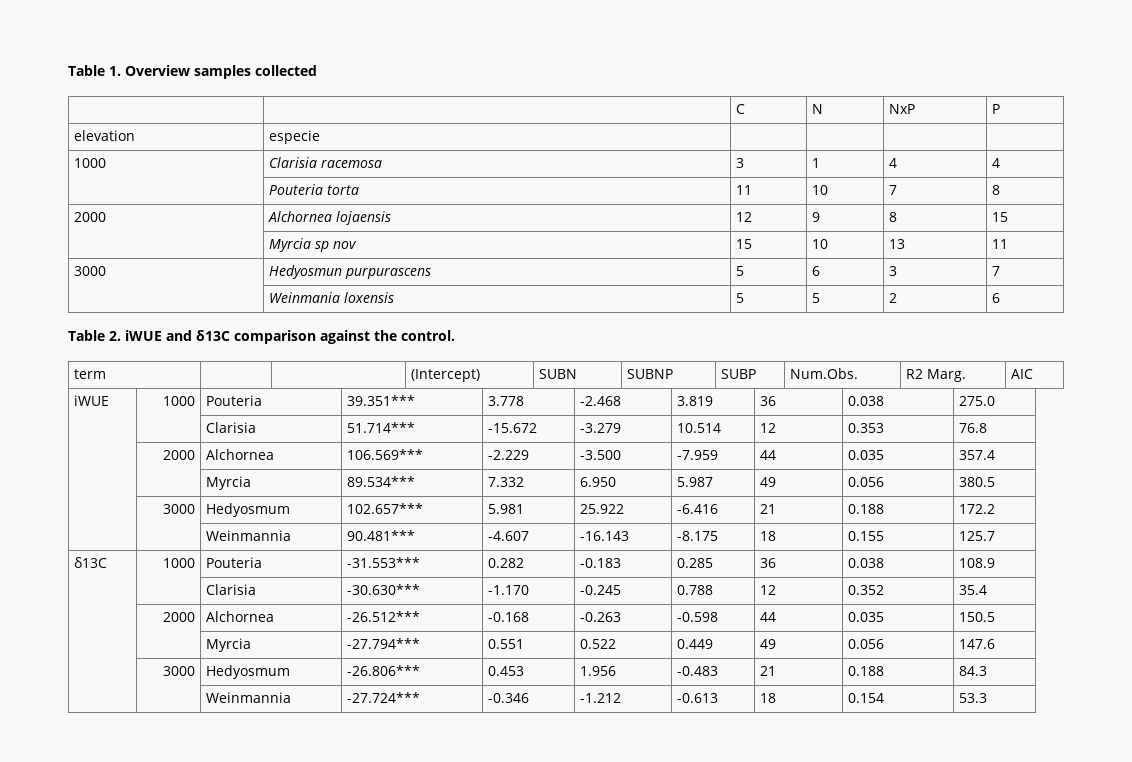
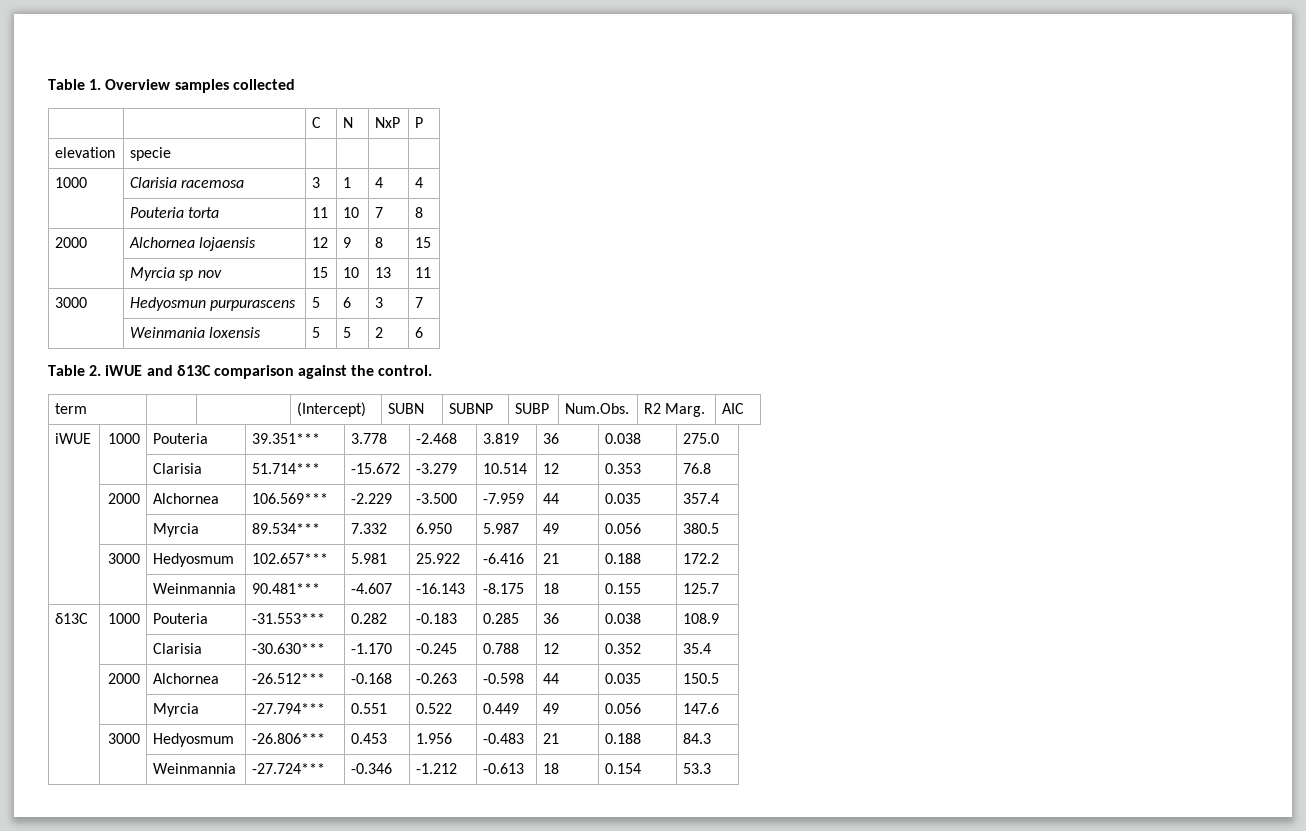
- elevation | especie | | | |
+ elevation | specie | | | |

